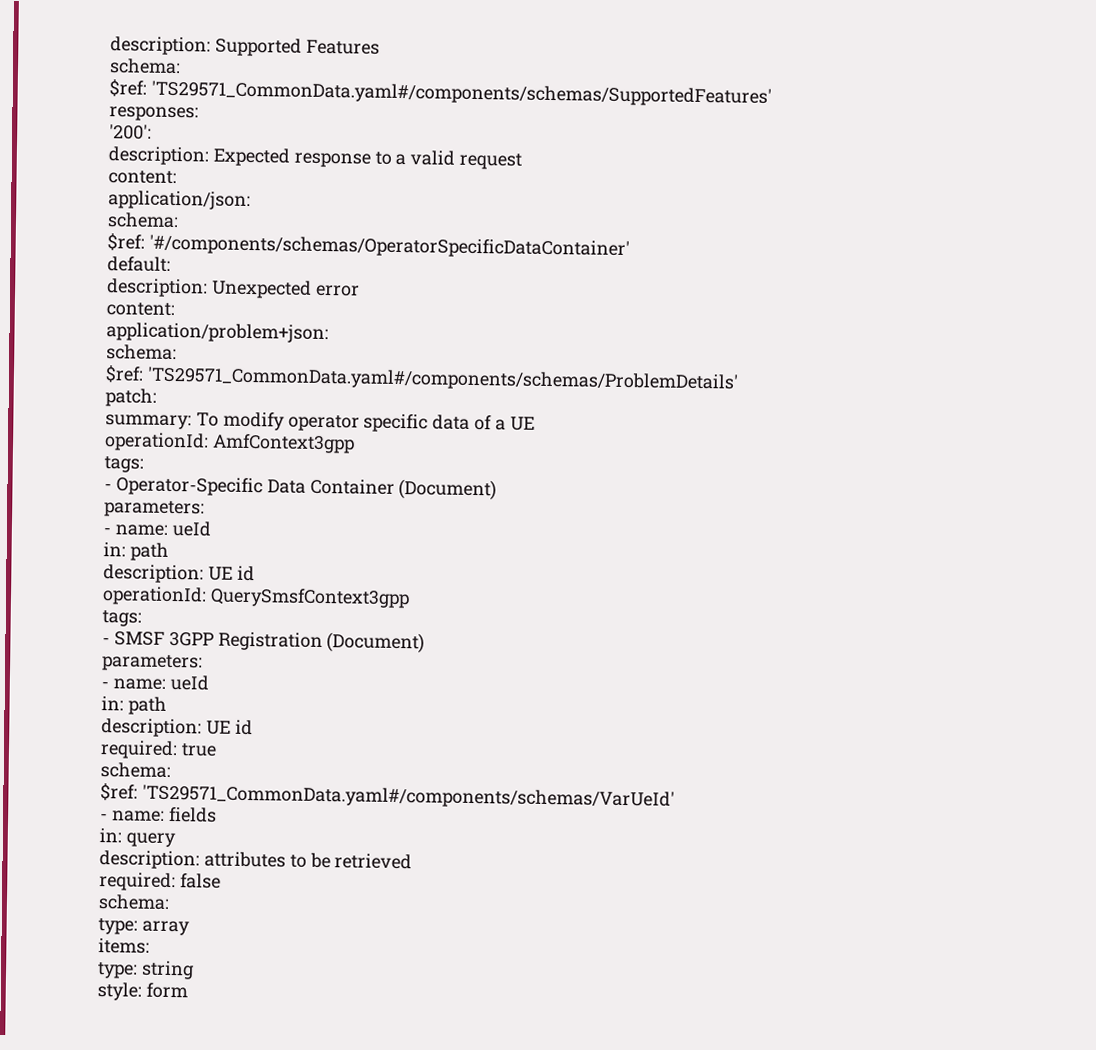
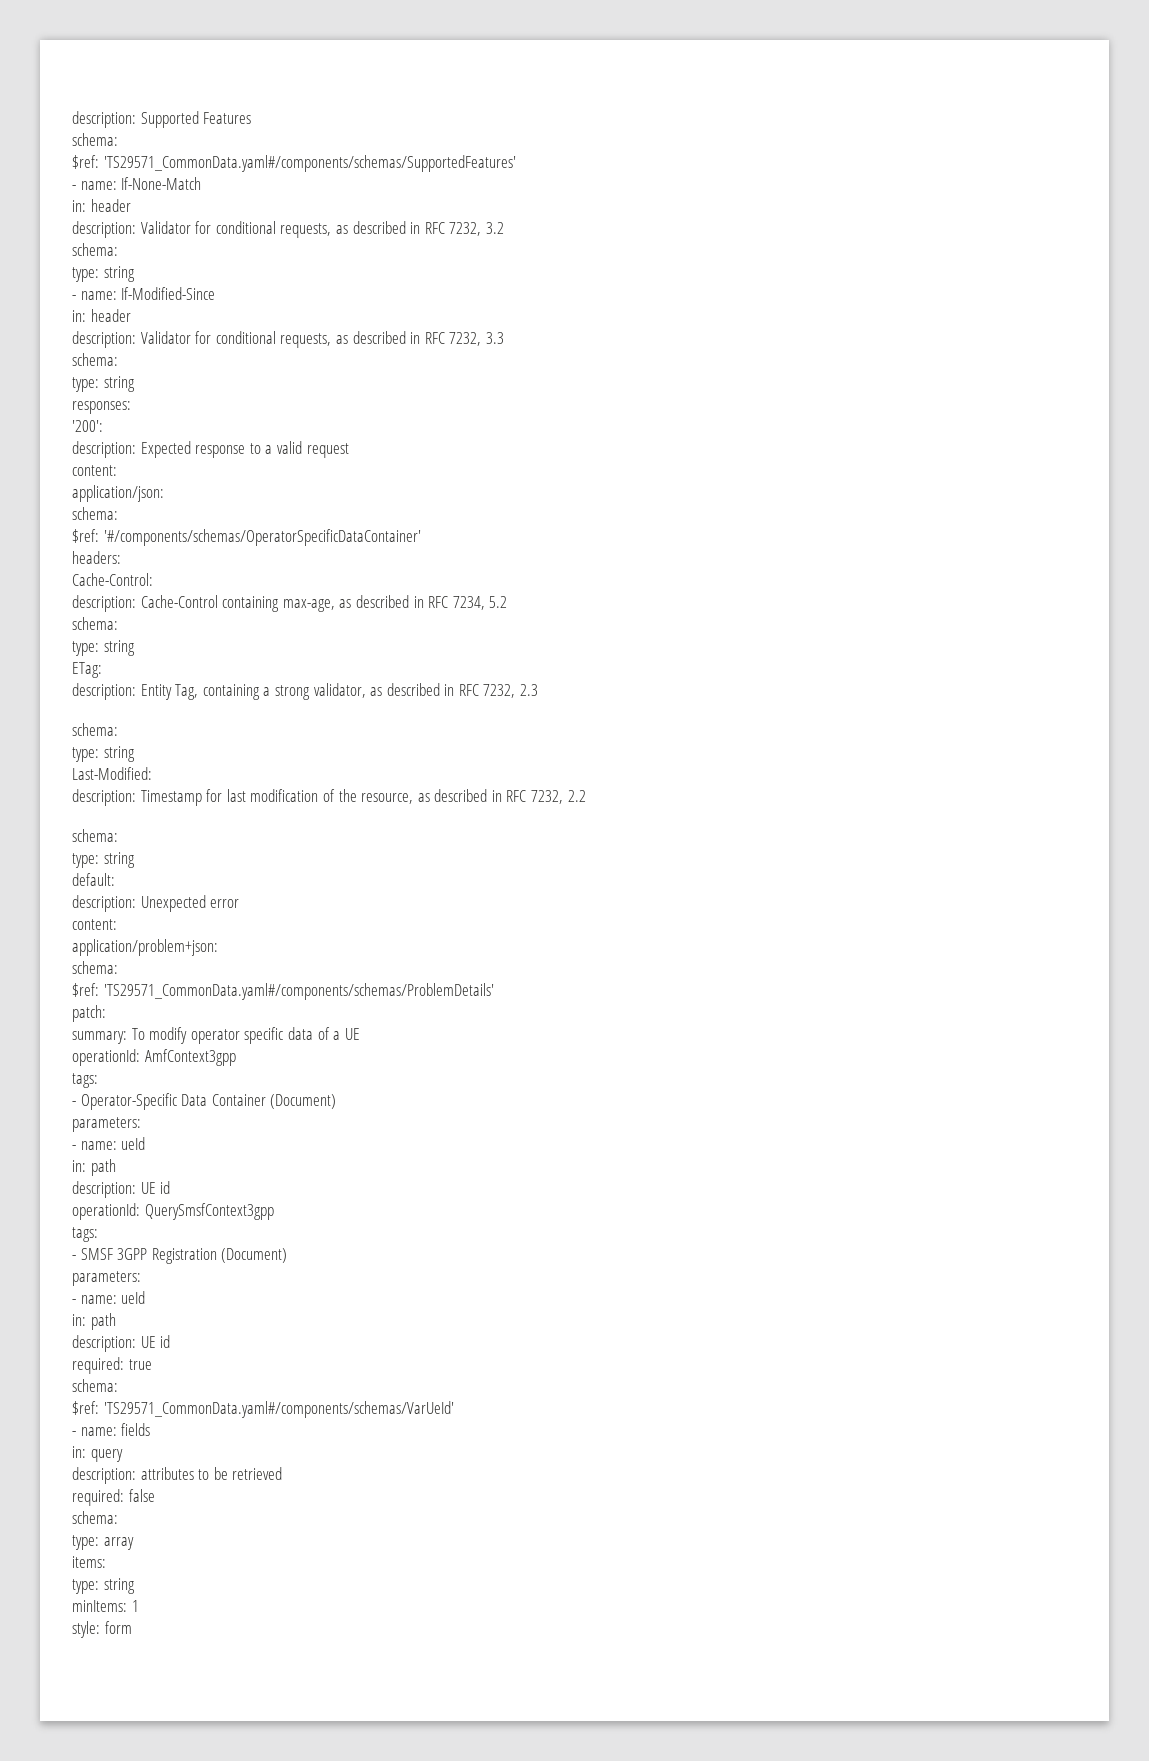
+ - name: If-None-Match
+ in: header
+ description: Validator for conditional requests, as described in RFC 7232, 3.2
+ schema:
+ type: string
+ - name: If-Modified-Since
+ in: header
+ description: Validator for conditional requests, as described in RFC 7232, 3.3
+ schema:
+ type: string
+ headers:
+ Cache-Control:
+ description: Cache-Control containing max-age, as described in RFC 7234, 5.2
+ schema:
+ type: string
+ ETag:
+ description: Entity Tag, containing a strong validator, as described in RFC 7232, 2.3
+ schema:
+ type: string
+ Last-Modified:
+ description: Timestamp for last modification of the resource, as described in RFC 7232, 2.2
+ schema:
+ type: string
+ minItems: 1

